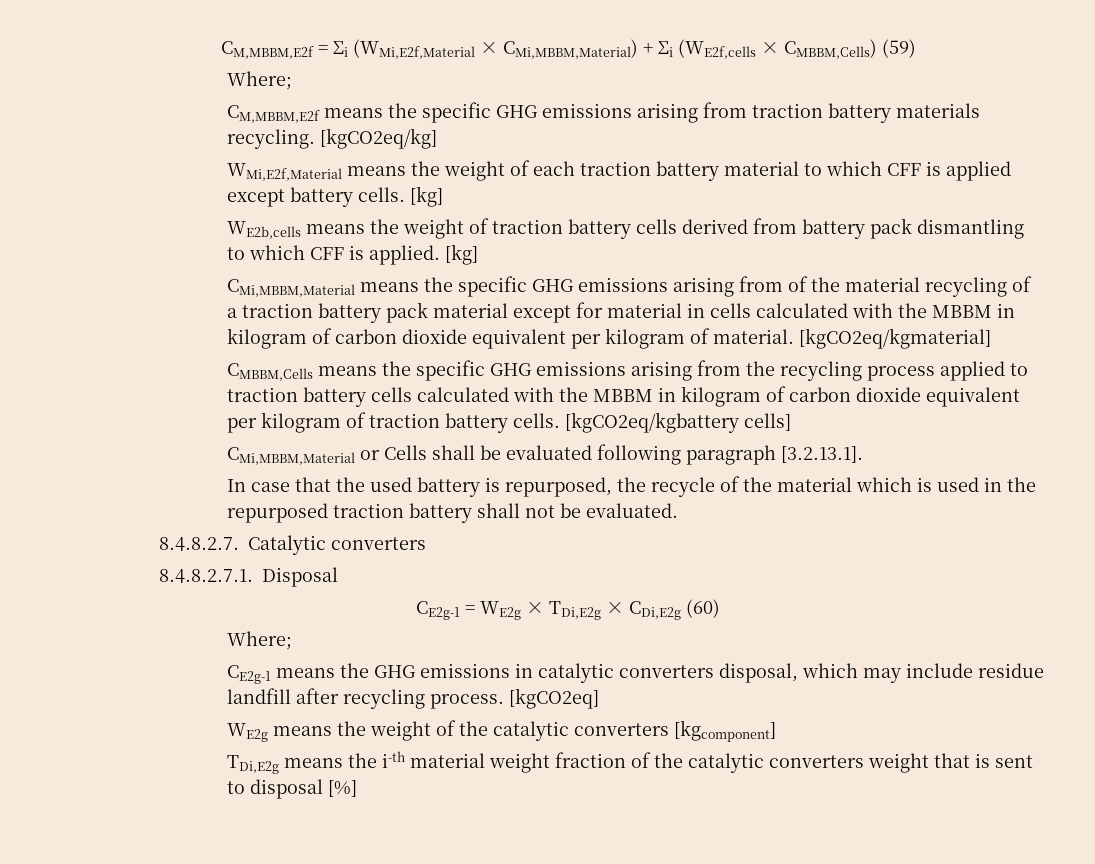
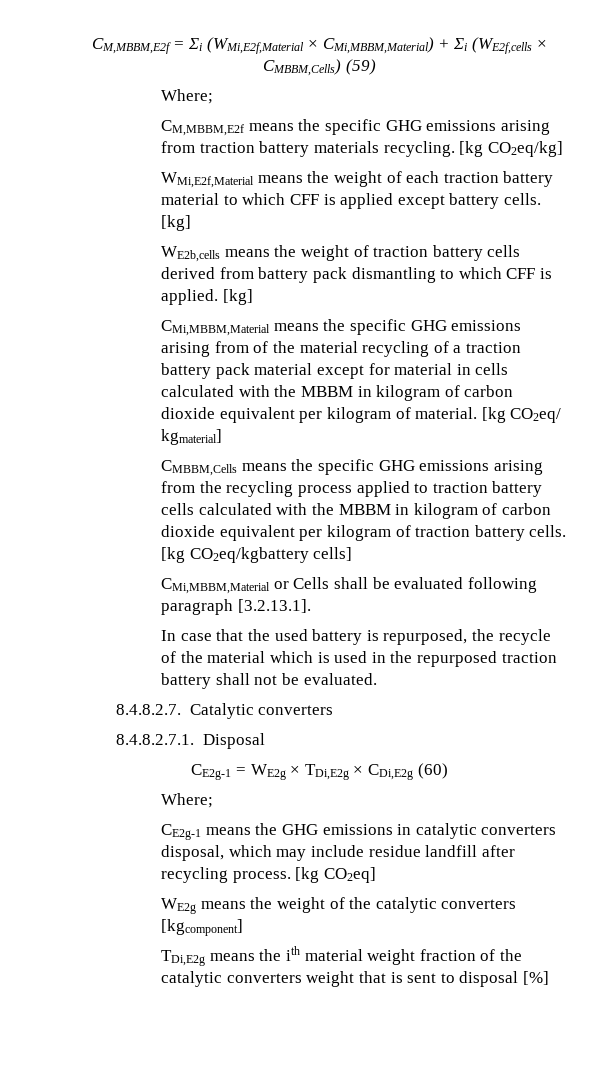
- [kgCO2eq/kg]
+ [kg CO2eq/kg]
- [kgCO2eq/kgmaterial]
+ [kg CO2eq/ kgmaterial]
- [kgCO2eq/kgbattery cells]
+ [kg CO2eq/kgbattery cells]
- [kgCO2eq]
+ [kg CO2eq]
- TDi,E2g means the i-th material weight fraction of the catalytic converters weight that is sent to disposal [%]
+ TDi,E2g means the ith material weight fraction of the catalytic converters weight that is sent to disposal [%]

